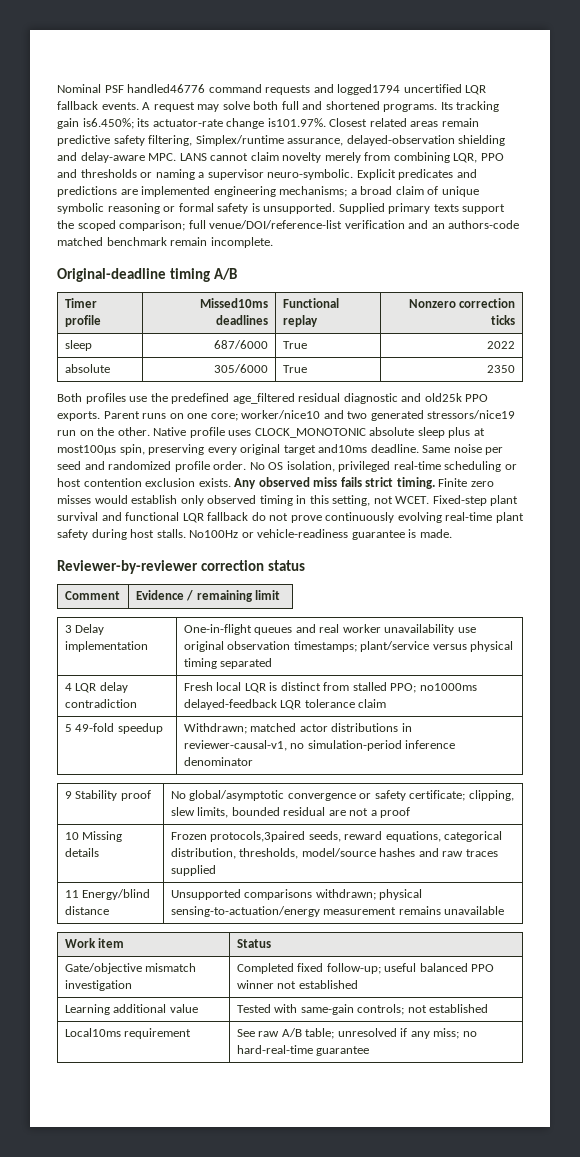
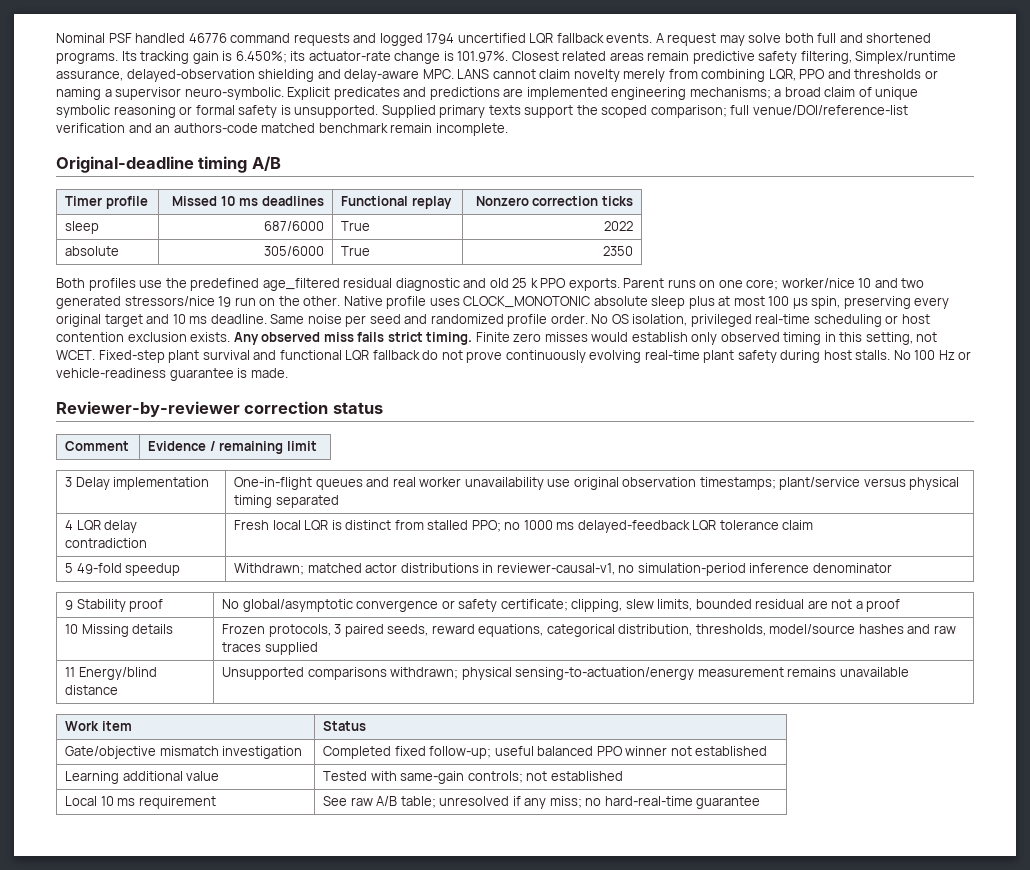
- Nominal PSF handled46776 command requests and logged1794 uncertified LQR fallback events.
+ Nominal PSF handled 46776 command requests and logged 1794 uncertified LQR fallback events.
- Its tracking gain is6.450%; its actuator-rate change is101.97%. Closest related areas remain predictive safety filtering, Simplex/runtime assurance, delayed-observation shielding and delay-aware MPC. LANS cannot claim novelty merely from combining LQR, PPO and thresholds or naming a supervisor neuro-symbolic.
+ Its tracking gain is 6.450%; its actuator-rate change is 101.97%. Closest related areas remain predictive safety filtering, Simplex/runtime assurance, delayed-observation shielding and delay-aware MPC. LANS cannot claim novelty merely from combining LQR, PPO and thresholds or naming a supervisor neuro-symbolic.
- Timer profile | Missed10ms deadlines | Functional replay | Nonzero correction ticks
+ Timer profile | Missed 10 ms deadlines | Functional replay | Nonzero correction ticks
- Both profiles use the predefined age_filtered residual diagnostic and old25k PPO exports.
+ Both profiles use the predefined age_filtered residual diagnostic and old 25 k PPO exports.
- Parent runs on one core; worker/nice10 and two generated stressors/nice19 run on the other.
+ Parent runs on one core; worker/nice 10 and two generated stressors/nice 19 run on the other.
- Native profile uses CLOCK_MONOTONIC absolute sleep plus at most100µs spin, preserving every original target and10ms deadline.
+ Native profile uses CLOCK_MONOTONIC absolute sleep plus at most 100 µs spin, preserving every original target and 10 ms deadline.
- No100Hz or vehicle-readiness guarantee is made.
+ No 100 Hz or vehicle-readiness guarantee is made.
- 4 LQR delay contradiction | Fresh local LQR is distinct from stalled PPO; no1000ms delayed-feedback LQR tolerance claim
+ 4 LQR delay contradiction | Fresh local LQR is distinct from stalled PPO; no 1000 ms delayed-feedback LQR tolerance claim
- 10 Missing details | Frozen protocols,3paired seeds, reward equations, categorical distribution, thresholds, model/source hashes and raw traces supplied
+ 10 Missing details | Frozen protocols, 3 paired seeds, reward equations, categorical distribution, thresholds, model/source hashes and raw traces supplied
- Local10ms requirement | See raw A/B table; unresolved if any miss; no hard-real-time guarantee
+ Local 10 ms requirement | See raw A/B table; unresolved if any miss; no hard-real-time guarantee

